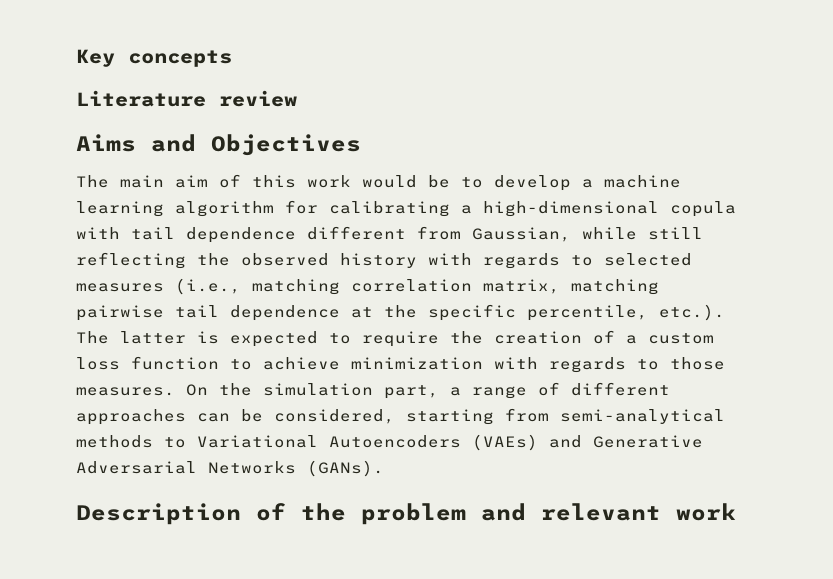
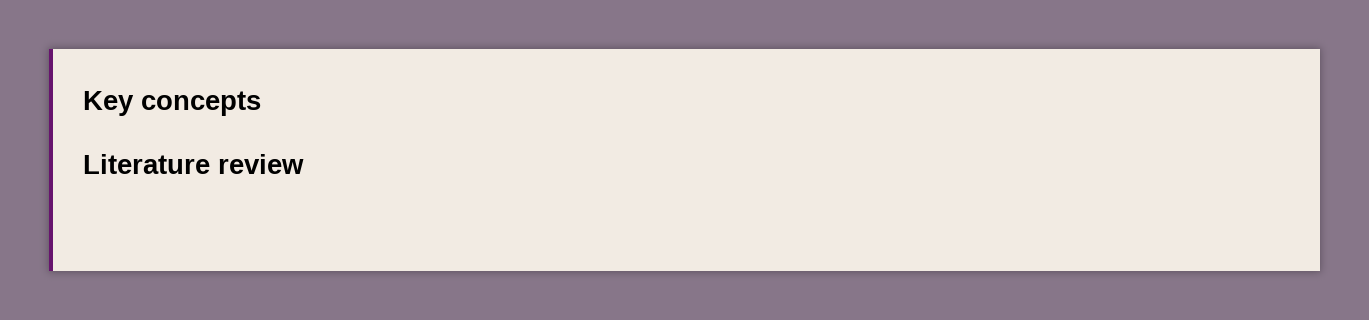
- Aims and Objectives
- The main aim of this work would be to develop a machine learning algorithm for calibrating a high-dimensional copula with tail dependence different from Gaussian, while still reflecting the observed history with regards to selected measures (i.e., matching correlation matrix, matching pairwise tail dependence at the specific percentile, etc.). The latter is expected to require the creation of a custom loss function to achieve minimization with regards to those measures. On the simulation part, a range of different approaches can be considered, starting from semi-analytical methods to Variational Autoencoders (VAEs) and Generative Adversarial Networks (GANs).
- Description of the problem and relevant work

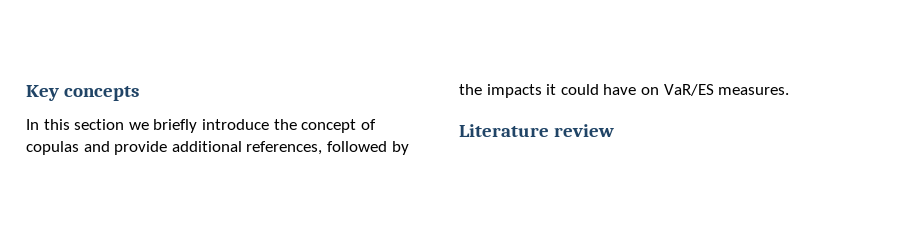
+ In this section we briefly introduce the concept of copulas and provide additional references, followed by the impacts it could have on VaR/ES measures.

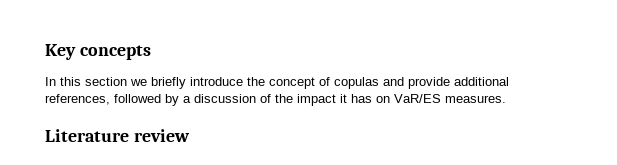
- In this section we briefly introduce the concept of copulas and provide additional references, followed by the impacts it could have on VaR/ES measures.
+ In this section we briefly introduce the concept of copulas and provide additional references, followed by a discussion of the impact it has on VaR/ES measures.

